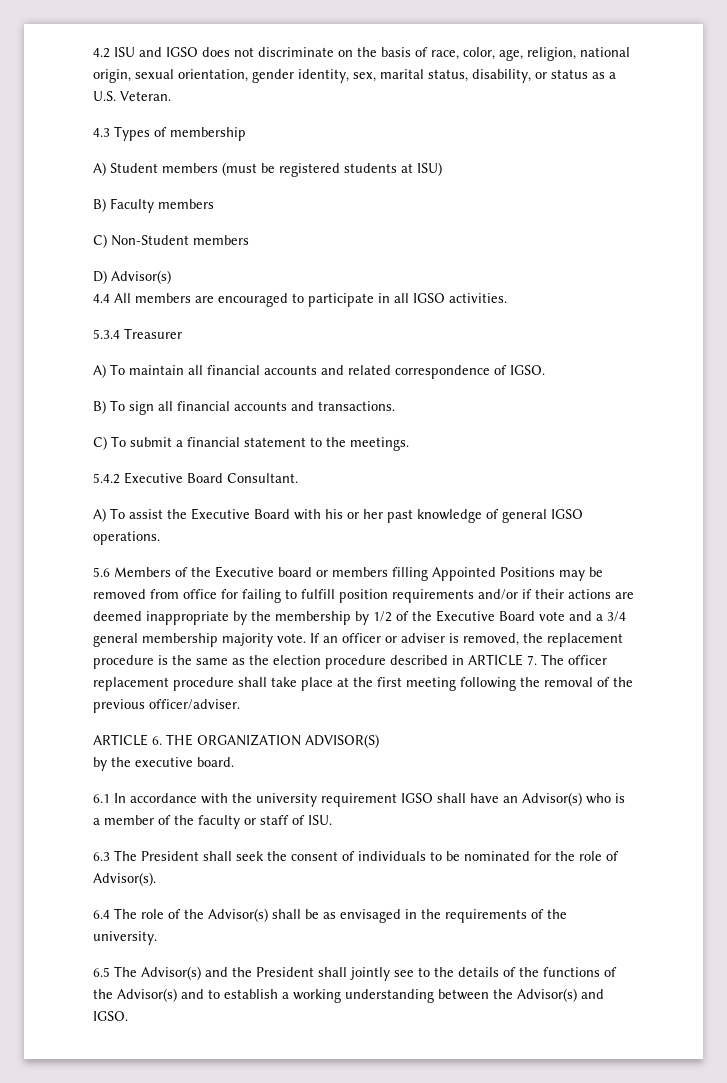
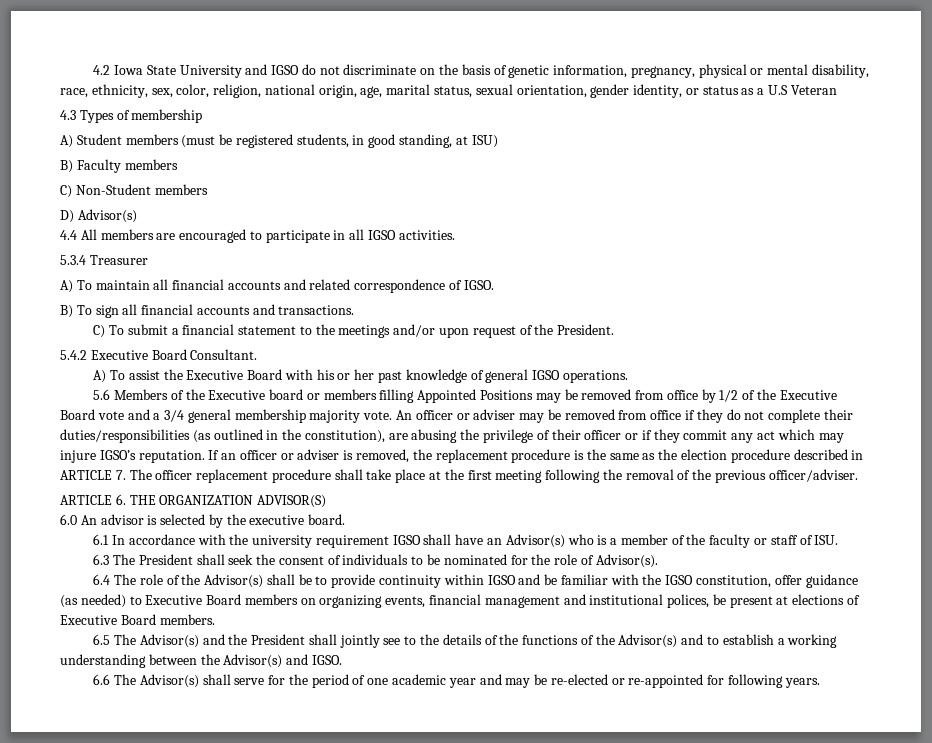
- 4.2 ISU and IGSO does not discriminate on the basis of race, color, age, religion, national origin, sexual orientation, gender identity, sex, marital status, disability, or status as a U.S. Veteran.
+ 4.2 Iowa State University and IGSO do not discriminate on the basis of genetic information, pregnancy, physical or mental disability, race, ethnicity, sex, color, religion, national origin, age, marital status, sexual orientation, gender identity, or status as a U.S Veteran
- A) Student members (must be registered students at ISU)
+ A) Student members (must be registered students, in good standing, at ISU)
- C) To submit a financial statement to the meetings.
+ C) To submit a financial statement to the meetings and/or upon request of the President.
- 5.6 Members of the Executive board or members filling Appointed Positions may be removed from office for failing to fulfill position requirements and/or if their actions are deemed inappropriate by the membership by 1/2 of the Executive Board vote and a 3/4 general membership majority vote.
+ 5.6 Members of the Executive board or members filling Appointed Positions may be removed from office by 1/2 of the Executive Board vote and a 3/4 general membership majority vote.
+ An officer or adviser may be removed from office if they do not complete their duties/responsibilities (as outlined in the constitution), are abusing the privilege of their officer or if they commit any act which may injure IGSO’s reputation.
- by the executive board.
+ 6.0 An advisor is selected by the executive board.
- 6.4 The role of the Advisor(s) shall be as envisaged in the requirements of the university.
+ 6.4 The role of the Advisor(s) shall be to provide continuity within IGSO and be familiar with the IGSO constitution, offer guidance (as needed) to Executive Board members on organizing events, financial management and institutional polices, be present at elections of Executive Board members.
+ 6.6 The Advisor(s) shall serve for the period of one academic year and may be re-elected or re-appointed for following years.

